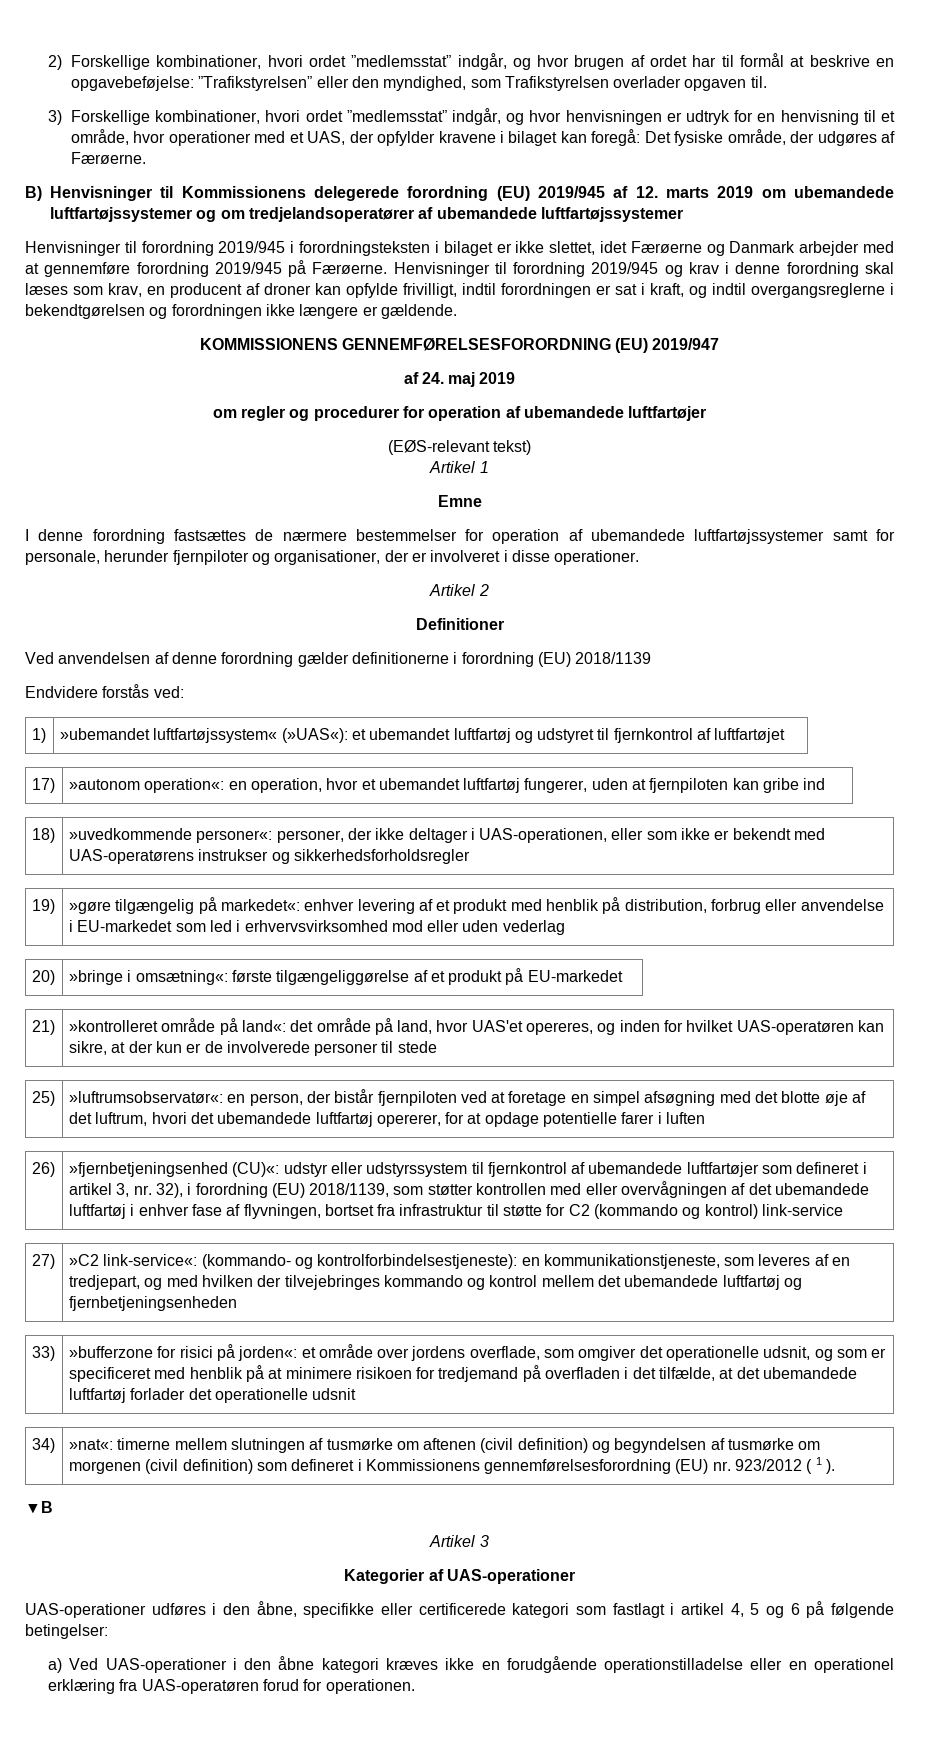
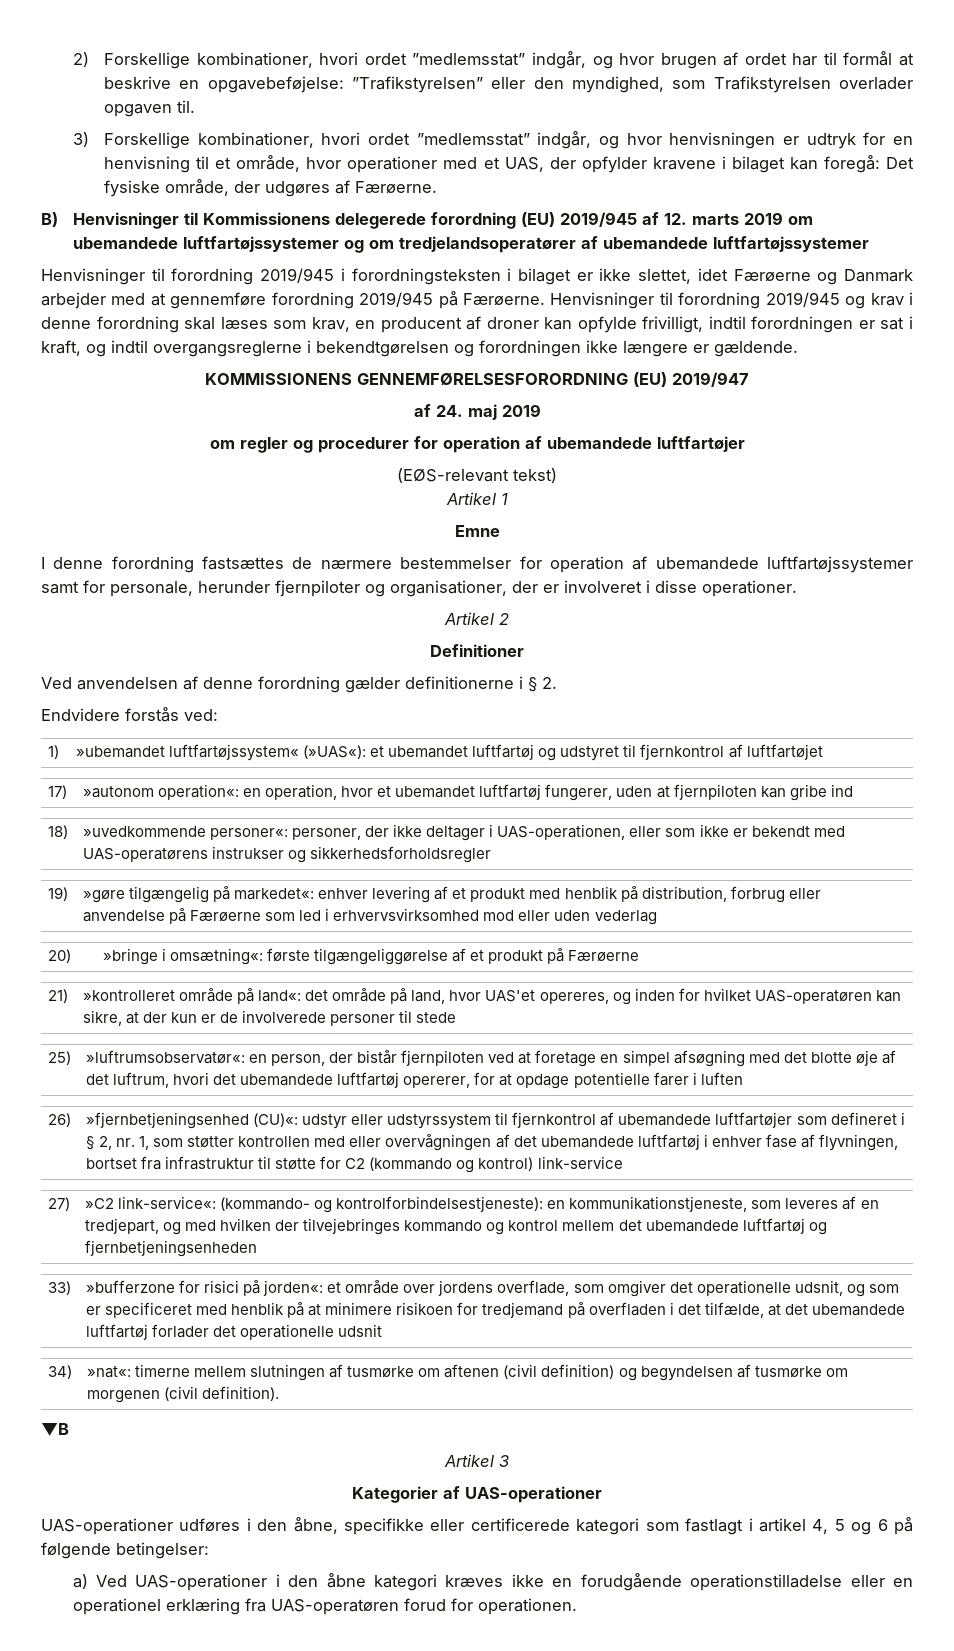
- Ved anvendelsen af denne forordning gælder definitionerne i forordning (EU) 2018/1139
+ Ved anvendelsen af denne forordning gælder definitionerne i § 2.
- 19) | »gøre tilgængelig på markedet«: enhver levering af et produkt med henblik på distribution, forbrug eller anvendelse i EU-markedet som led i erhvervsvirksomhed mod eller uden vederlag
+ 19) | »gøre tilgængelig på markedet«: enhver levering af et produkt med henblik på distribution, forbrug eller anvendelse på Færøerne som led i erhvervsvirksomhed mod eller uden vederlag
- 20) | »bringe i omsætning«: første tilgængeliggørelse af et produkt på EU-markedet
+ 20) | »bringe i omsætning«: første tilgængeliggørelse af et produkt på Færøerne
- »fjernbetjeningsenhed (CU)«: udstyr eller udstyrssystem til fjernkontrol af ubemandede luftfartøjer som defineret i artikel 3, nr. 32), i forordning (EU) 2018/1139, som støtter kontrollen med eller overvågningen af det ubemandede luftfartøj i enhver fase af flyvningen, bortset fra infrastruktur til støtte for C2 (kommando og kontrol) link-service
+ »fjernbetjeningsenhed (CU)«: udstyr eller udstyrssystem til fjernkontrol af ubemandede luftfartøjer som defineret i § 2, nr. 1, som støtter kontrollen med eller overvågningen af det ubemandede luftfartøj i enhver fase af flyvningen, bortset fra infrastruktur til støtte for C2 (kommando og kontrol) link-service
- 34) | »nat«: timerne mellem slutningen af tusmørke om aftenen (civil definition) og begyndelsen af tusmørke om morgenen (civil definition) som defineret i Kommissionens gennemførelsesforordning (EU) nr. 923/2012 ( 1 ).
+ 34) | »nat«: timerne mellem slutningen af tusmørke om aftenen (civil definition) og begyndelsen af tusmørke om morgenen (civil definition).

